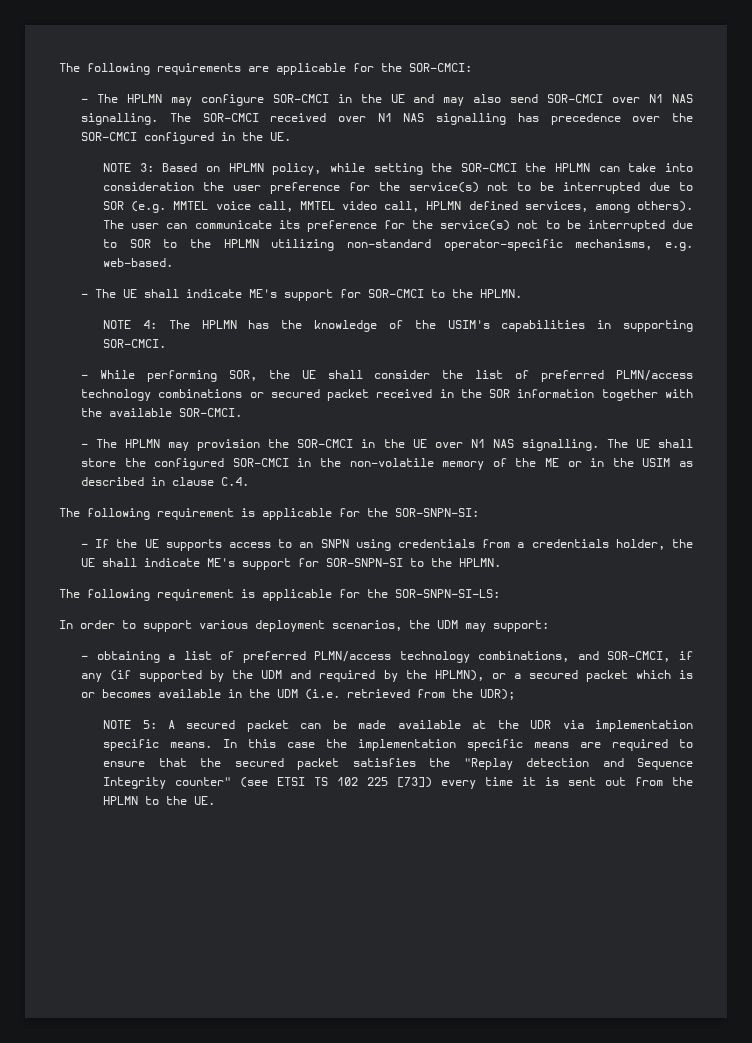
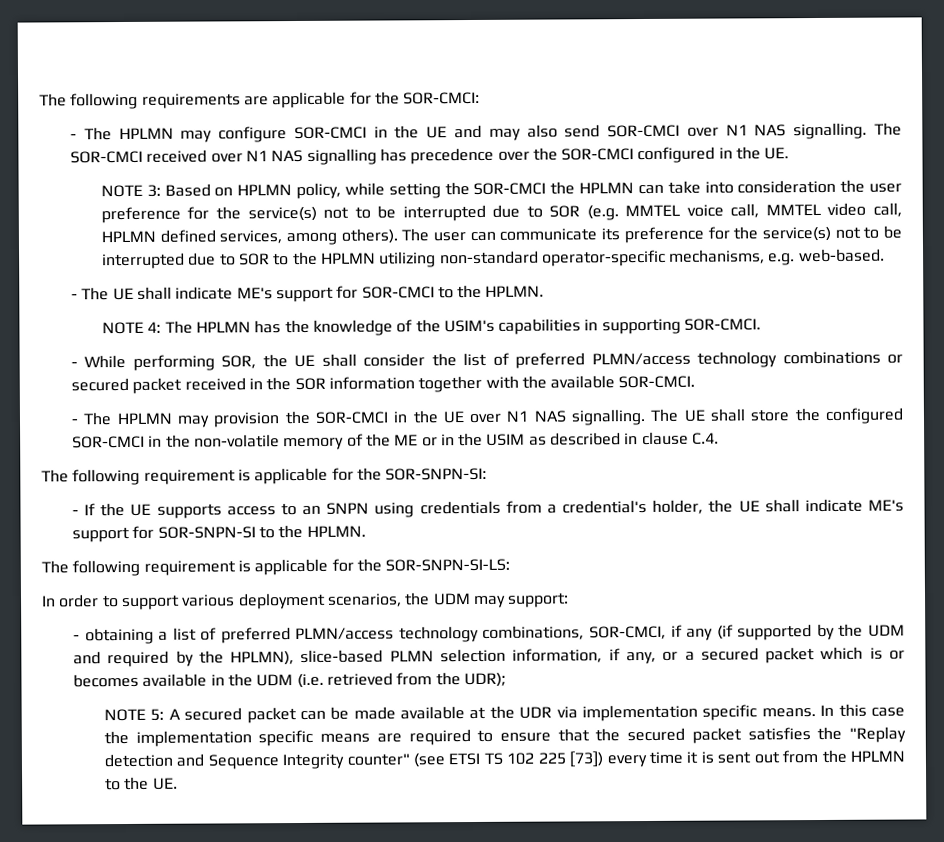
- - If the UE supports access to an SNPN using credentials from a credentials holder, the UE shall indicate ME's support for SOR-SNPN-SI to the HPLMN.
+ - If the UE supports access to an SNPN using credentials from a credential's holder, the UE shall indicate ME's support for SOR-SNPN-SI to the HPLMN.
- - obtaining a list of preferred PLMN/access technology combinations, and SOR-CMCI, if any (if supported by the UDM and required by the HPLMN), or a secured packet which is or becomes available in the UDM (i.e. retrieved from the UDR);
+ - obtaining a list of preferred PLMN/access technology combinations, SOR-CMCI, if any (if supported by the UDM and required by the HPLMN), slice-based PLMN selection information, if any, or a secured packet which is or becomes available in the UDM (i.e. retrieved from the UDR);

